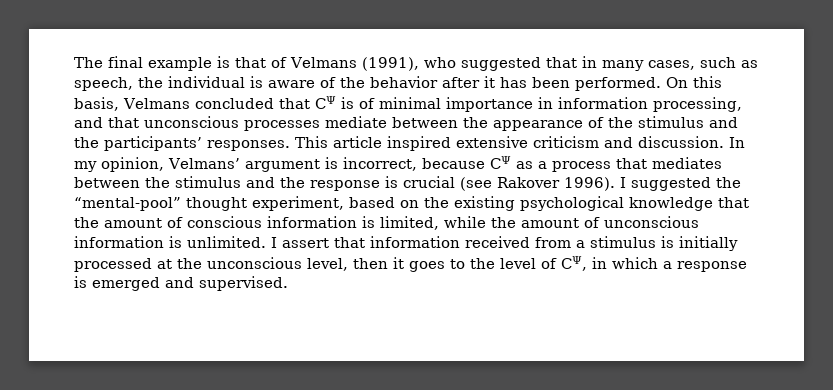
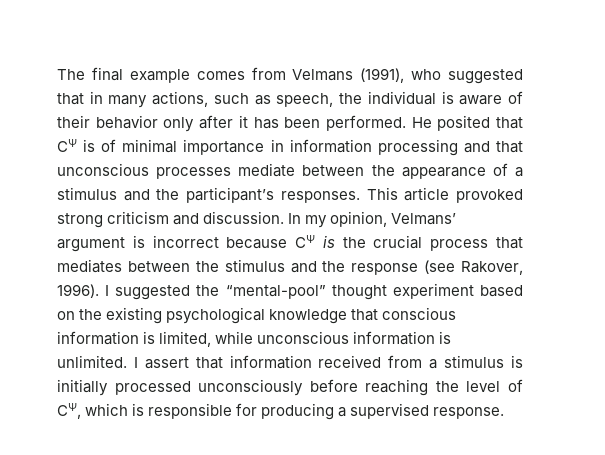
- The final example is that of Velmans (1991), who suggested that in many cases, such as speech, the individual is aware of the behavior after it has been performed.
+ The final example comes from Velmans (1991), who suggested that in many actions, such as speech, the individual is aware of their behavior only after it has been performed.
- On this basis, Velmans concluded that CΨ is of minimal importance in information processing, and that unconscious processes mediate between the appearance of the stimulus and the participants’ responses.
+ He posited that CΨ is of minimal importance in information processing and that unconscious processes mediate between the appearance of a stimulus and the participant’s responses.
- This article inspired extensive criticism and discussion.
+ This article provoked strong criticism and discussion.
- In my opinion, Velmans’ argument is incorrect, because CΨ as a process that mediates between the stimulus and the response is crucial (see Rakover 1996).
+ In my opinion, Velmans’ argument is incorrect because CΨ is the crucial process that mediates between the stimulus and the response (see Rakover, 1996).
- I suggested the “mental-pool” thought experiment, based on the existing psychological knowledge that the amount of conscious information is limited, while the amount of unconscious information is unlimited.
+ I suggested the “mental-pool” thought experiment based on the existing psychological knowledge that conscious information is limited, while unconscious information is unlimited.
- I assert that information received from a stimulus is initially processed at the unconscious level, then it goes to the level of CΨ, in which a response is emerged and supervised.
+ I assert that information received from a stimulus is initially processed unconsciously before reaching the level of CΨ, which is responsible for producing a supervised response.

